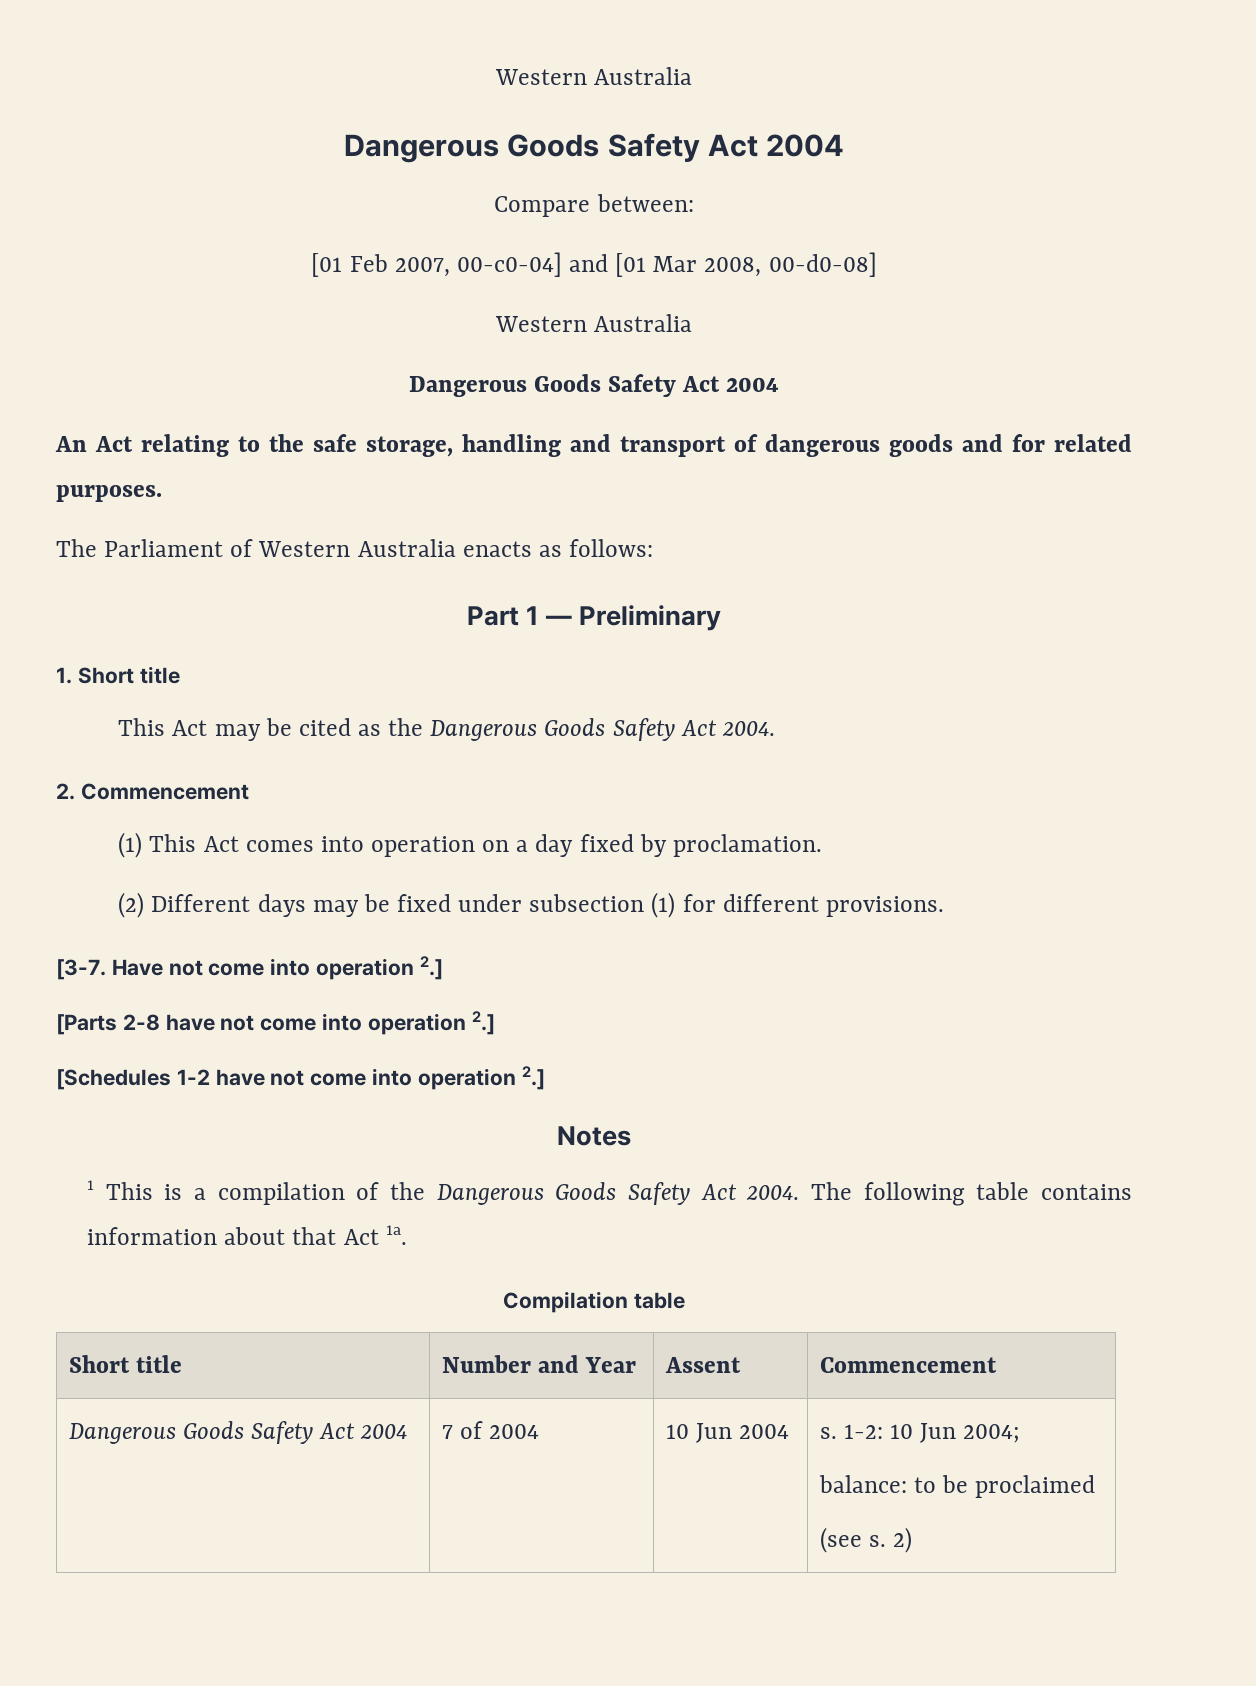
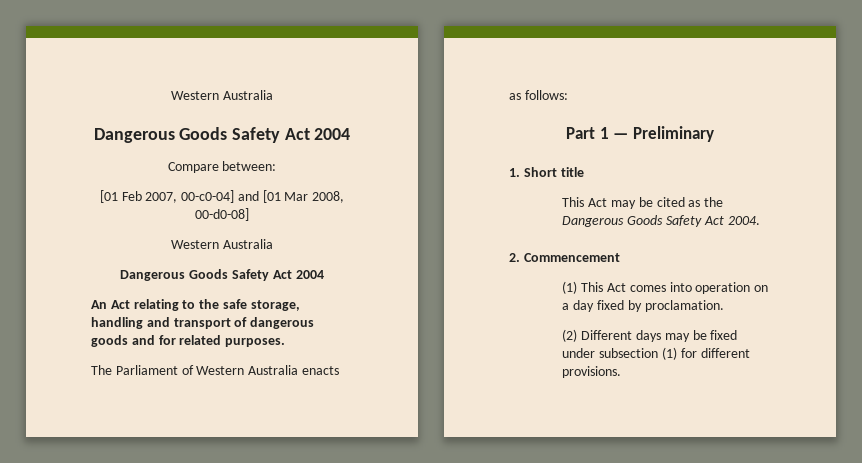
- [3-7. Have not come into operation 2.]
- [Parts 2-8 have not come into operation 2.]
- [Schedules 1-2 have not come into operation 2.]
- Notes
- 1 This is a compilation of the Dangerous Goods Safety Act 2004. The following table contains information about that Act 1a.
- Compilation table
- Short title | Number and Year | Assent | Commencement
- Dangerous Goods Safety Act 2004 | 7 of 2004 | 10 Jun 2004 | s. 1-2: 10 Jun 2004;
- balance: to be proclaimed
- (see s. 2)

